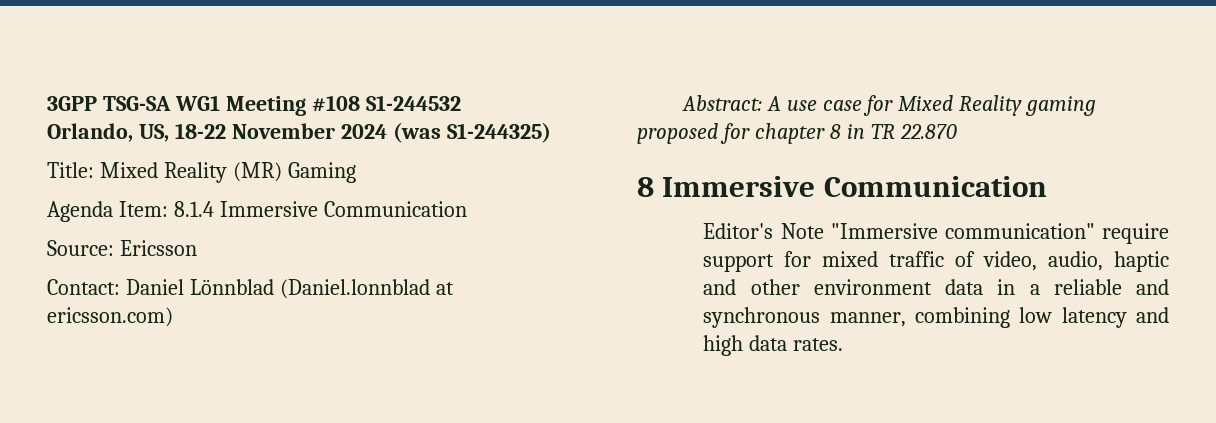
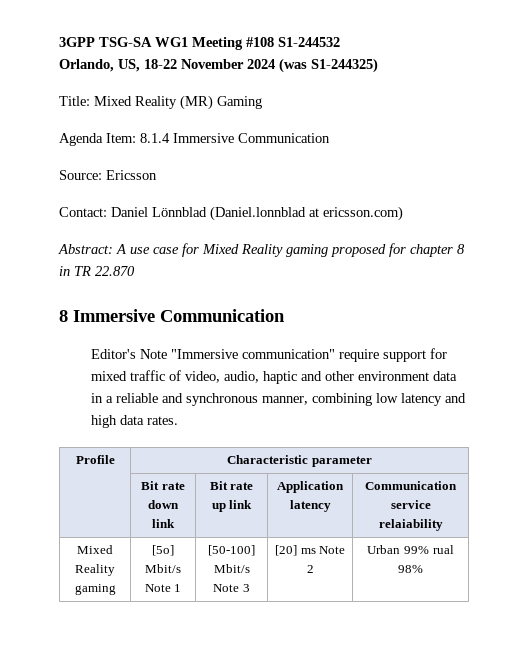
+ Profile | Characteristic parameter
+ | Bit rate down link | Bit rate up link | Application latency | Communication service relaiability
+ Mixed Reality gaming | [5o] Mbit/s Note 1 | [50-100] Mbit/s Note 3 | [20] ms Note 2 | Urban 99% rual 98%

